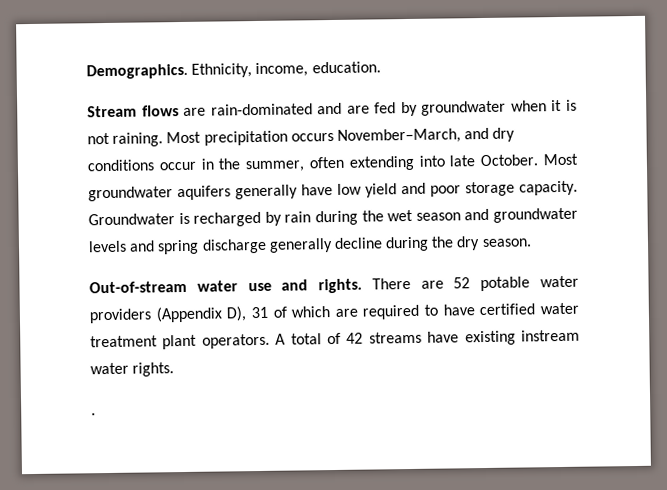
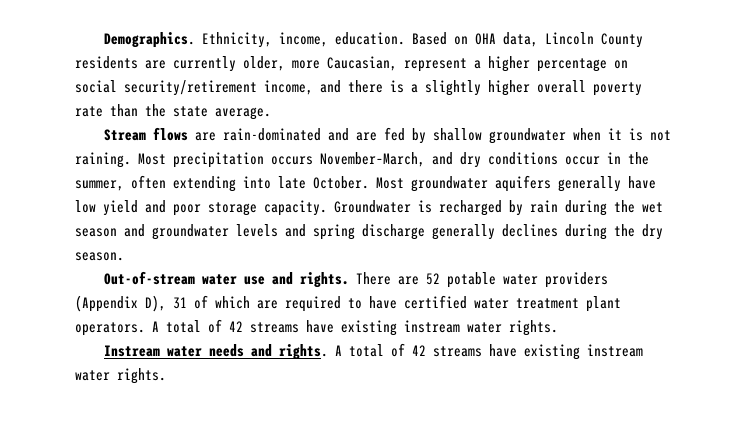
+ Based on OHA data, Lincoln County residents are currently older, more Caucasian, represent a higher percentage on social security/retirement income, and there is a slightly higher overall poverty rate than the state average.
- Stream flows are rain-dominated and are fed by groundwater when it is not raining.
+ Stream flows are rain-dominated and are fed by shallow groundwater when it is not raining.
- Groundwater is recharged by rain during the wet season and groundwater levels and spring discharge generally decline during the dry season.
+ Groundwater is recharged by rain during the wet season and groundwater levels and spring discharge generally declines during the dry season.
- .
+ Instream water needs and rights. A total of 42 streams have existing instream water rights.

